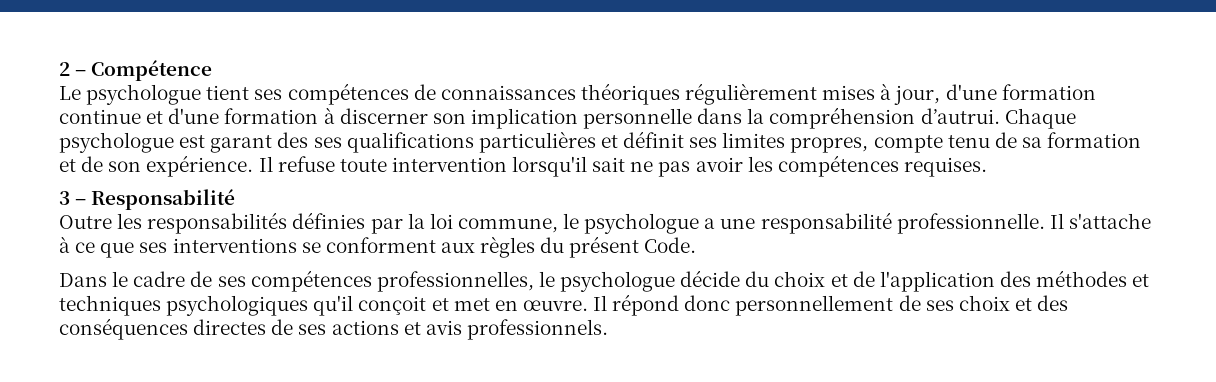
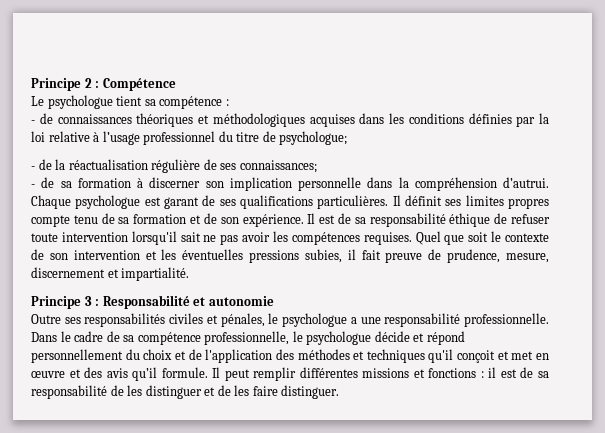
- 2 – Compétence
+ Principe 2 : Compétence
- Le psychologue tient ses compétences de connaissances théoriques régulièrement mises à jour, d'une formation continue et d'une formation à discerner son implication personnelle dans la compréhension d’autrui.
+ Le psychologue tient sa compétence :
+ - de connaissances théoriques et méthodologiques acquises dans les conditions définies par la loi relative à l’usage professionnel du titre de psychologue;
+ - de la réactualisation régulière de ses connaissances;
+ - de sa formation à discerner son implication personnelle dans la compréhension d’autrui.
- Chaque psychologue est garant des ses qualifications particulières et définit ses limites propres, compte tenu de sa formation et de son expérience.
+ Chaque psychologue est garant de ses qualifications particulières. Il définit ses limites propres compte tenu de sa formation et de son expérience.
- Il refuse toute intervention lorsqu'il sait ne pas avoir les compétences requises.
- 3 – Responsabilité
+ Il est de sa responsabilité éthique de refuser toute intervention lorsqu'il sait ne pas avoir les compétences requises. Quel que soit le contexte de son intervention et les éventuelles pressions subies, il fait preuve de prudence, mesure, discernement et impartialité.
+ Principe 3 : Responsabilité et autonomie
- Outre les responsabilités définies par la loi commune, le psychologue a une responsabilité professionnelle.
+ Outre ses responsabilités civiles et pénales, le psychologue a une responsabilité professionnelle.
- Il s'attache à ce que ses interventions se conforment aux règles du présent Code.
- Dans le cadre de ses compétences professionnelles, le psychologue décide du choix et de l'application des méthodes et techniques psychologiques qu'il conçoit et met en œuvre. Il répond donc personnellement de ses choix et des conséquences directes de ses actions et avis professionnels.
+ Dans le cadre de sa compétence professionnelle, le psychologue décide et répond personnellement du choix et de l'application des méthodes et techniques qu'il conçoit et met en œuvre et des avis qu’il formule. Il peut remplir différentes missions et fonctions : il est de sa responsabilité de les distinguer et de les faire distinguer.

